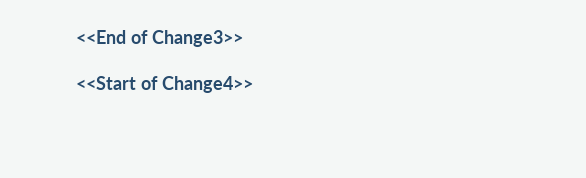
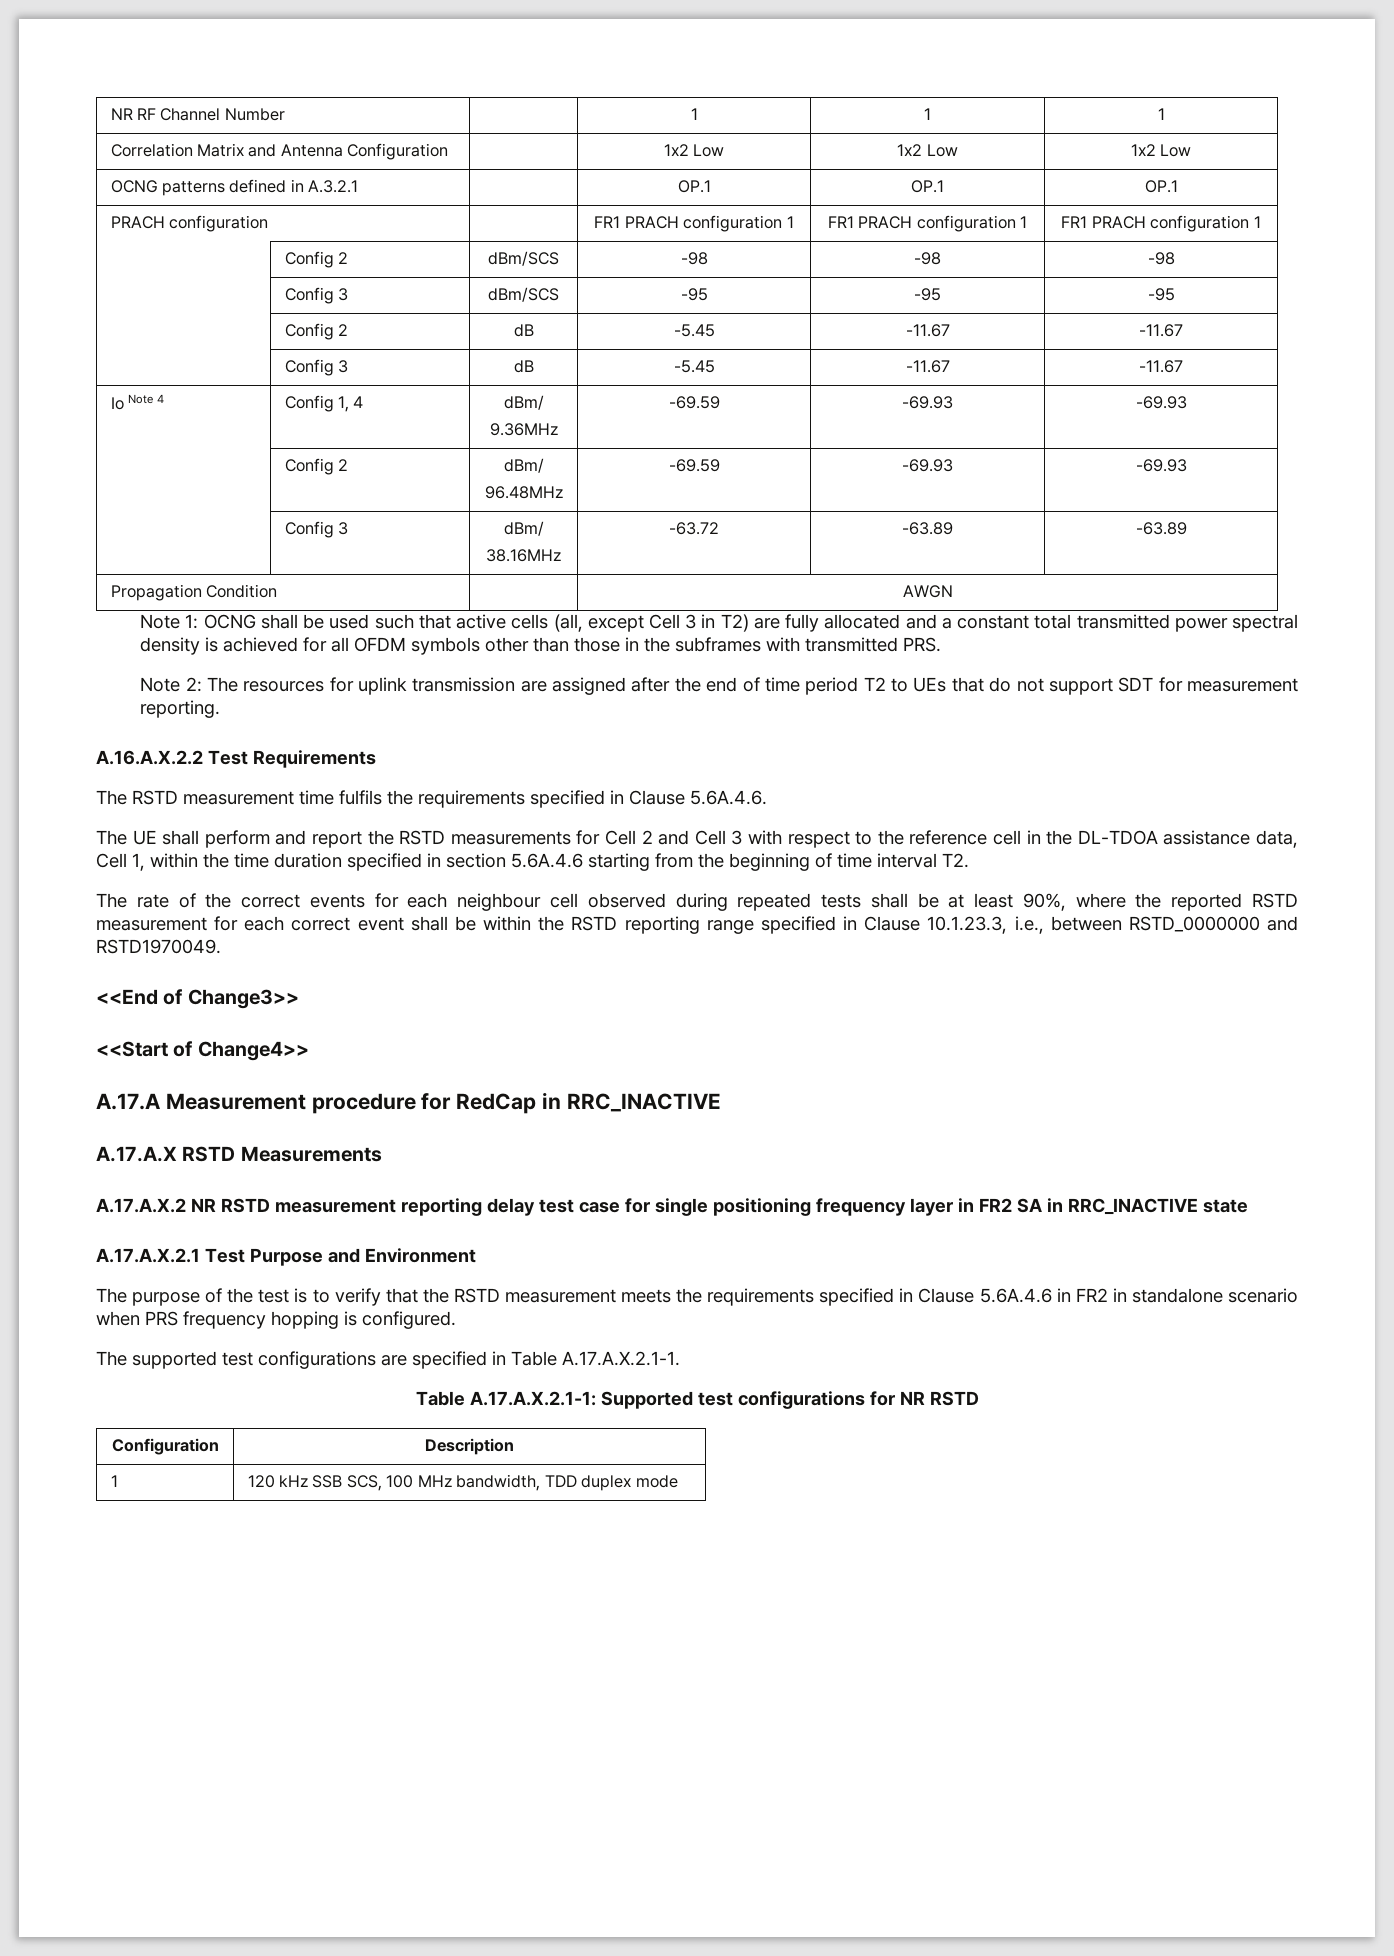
+ NR RF Channel Number | | 1 | 1 | 1
+ Correlation Matrix and Antenna Configuration | | 1x2 Low | 1x2 Low | 1x2 Low
+ OCNG patterns defined in A.3.2.1 | | OP.1 | OP.1 | OP.1
+ PRACH configuration | | FR1 PRACH configuration 1 | FR1 PRACH configuration 1 | FR1 PRACH configuration 1
+ | Config 2 | dBm/SCS | -98 | -98 | -98
+ | Config 3 | dBm/SCS | -95 | -95 | -95
+ | Config 2 | dB | -5.45 | -11.67 | -11.67
+ | Config 3 | dB | -5.45 | -11.67 | -11.67
+ Io Note 4 | Config 1, 4 | dBm/
+ 9.36MHz | -69.59 | -69.93 | -69.93
+ | Config 2 | dBm/
+ 96.48MHz | -69.59 | -69.93 | -69.93
+ | Config 3 | dBm/
+ 38.16MHz | -63.72 | -63.89 | -63.89
+ Propagation Condition | | AWGN
+ Note 1: OCNG shall be used such that active cells (all, except Cell 3 in T2) are fully allocated and a constant total transmitted power spectral density is achieved for all OFDM symbols other than those in the subframes with transmitted PRS.
+ Note 2: The resources for uplink transmission are assigned after the end of time period T2 to UEs that do not support SDT for measurement reporting.
+ A.16.A.X.2.2 Test Requirements
+ The RSTD measurement time fulfils the requirements specified in Clause 5.6A.4.6.
+ The UE shall perform and report the RSTD measurements for Cell 2 and Cell 3 with respect to the reference cell in the DL-TDOA assistance data, Cell 1, within the time duration specified in section 5.6A.4.6 starting from the beginning of time interval T2.
+ The rate of the correct events for each neighbour cell observed during repeated tests shall be at least 90%, where the reported RSTD measurement for each correct event shall be within the RSTD reporting range specified in Clause 10.1.23.3, i.e., between RSTD_0000000 and RSTD1970049.
+ A.17.A Measurement procedure for RedCap in RRC_INACTIVE
+ A.17.A.X RSTD Measurements
+ A.17.A.X.2 NR RSTD measurement reporting delay test case for single positioning frequency layer in FR2 SA in RRC_INACTIVE state
+ A.17.A.X.2.1 Test Purpose and Environment
+ The purpose of the test is to verify that the RSTD measurement meets the requirements specified in Clause 5.6A.4.6 in FR2 in standalone scenario when PRS frequency hopping is configured.
+ The supported test configurations are specified in Table A.17.A.X.2.1-1.
+ Table A.17.A.X.2.1-1: Supported test configurations for NR RSTD
+ Configuration | Description
+ 1 | 120 kHz SSB SCS, 100 MHz bandwidth, TDD duplex mode

